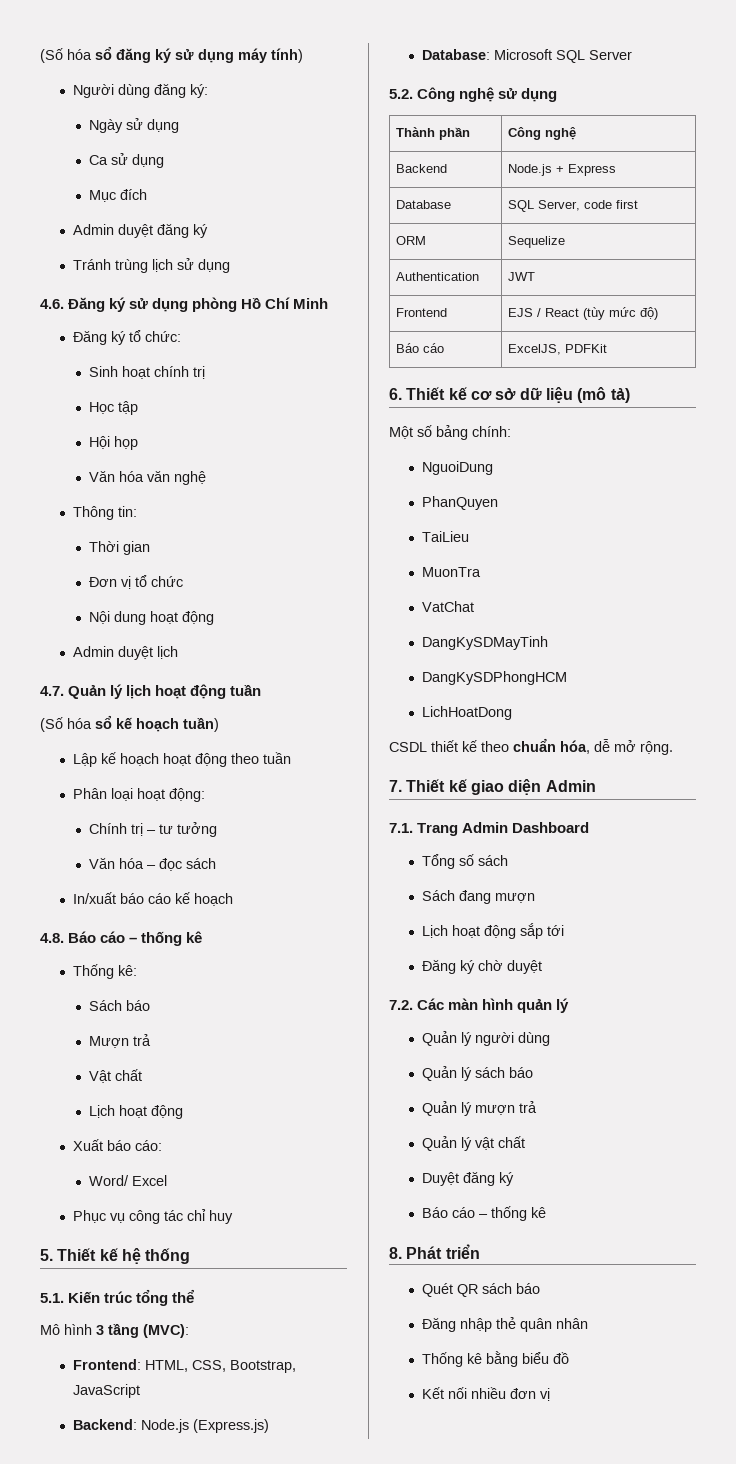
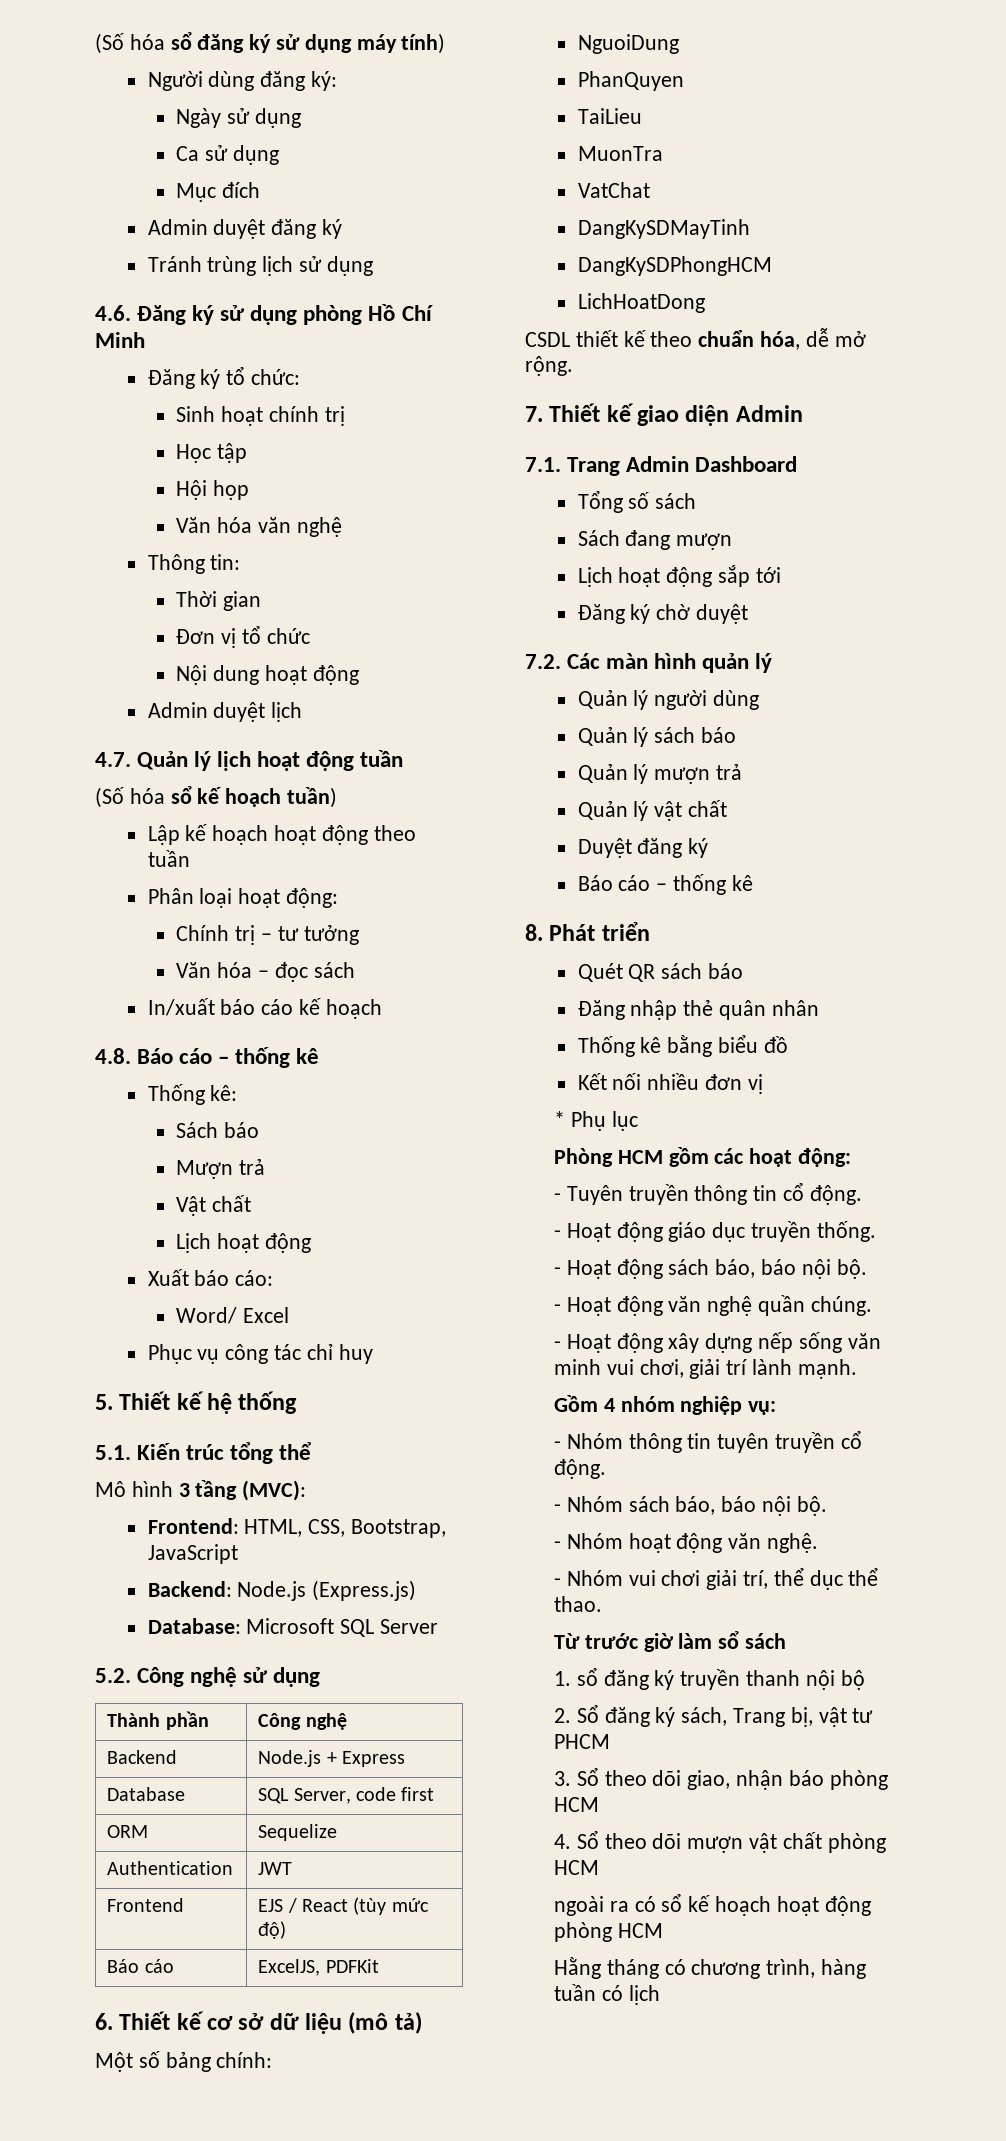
+ * Phụ lục
+ Phòng HCM gồm các hoạt động:
+ - Tuyên truyền thông tin cổ động.
+ - Hoạt động giáo dục truyền thống.
+ - Hoạt động sách báo, báo nội bộ.
+ - Hoạt động văn nghệ quần chúng.
+ - Hoạt động xây dựng nếp sống văn minh vui chơi, giải trí lành mạnh.
+ Gồm 4 nhóm nghiệp vụ:
+ - Nhóm thông tin tuyên truyền cổ động.
+ - Nhóm sách báo, báo nội bộ.
+ - Nhóm hoạt động văn nghệ.
+ - Nhóm vui chơi giải trí, thể dục thể thao.
+ Từ trước giờ làm sổ sách
+ 1. sổ đăng ký truyền thanh nội bộ
+ 2. Sổ đăng ký sách, Trang bị, vật tư PHCM
+ 3. Sổ theo dõi giao, nhận báo phòng HCM
+ 4. Sổ theo dõi mượn vật chất phòng HCM
+ ngoài ra có sổ kế hoạch hoạt động phòng HCM
+ Hằng tháng có chương trình, hàng tuần có lịch

